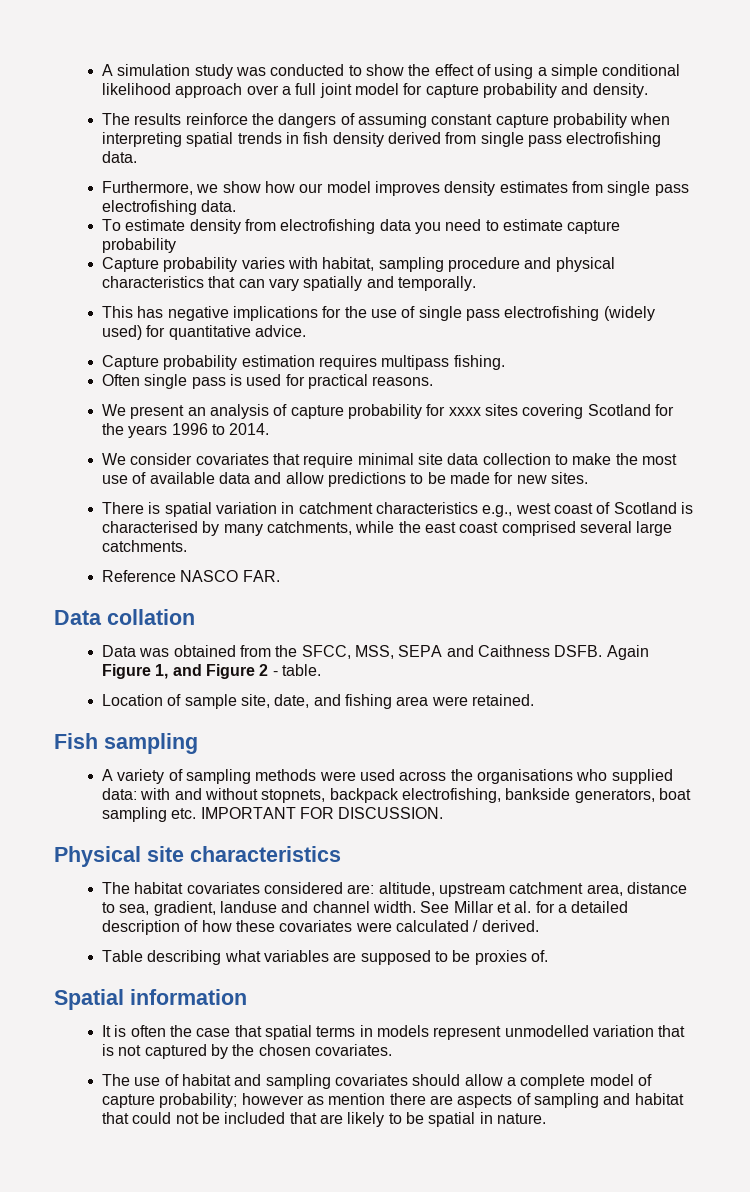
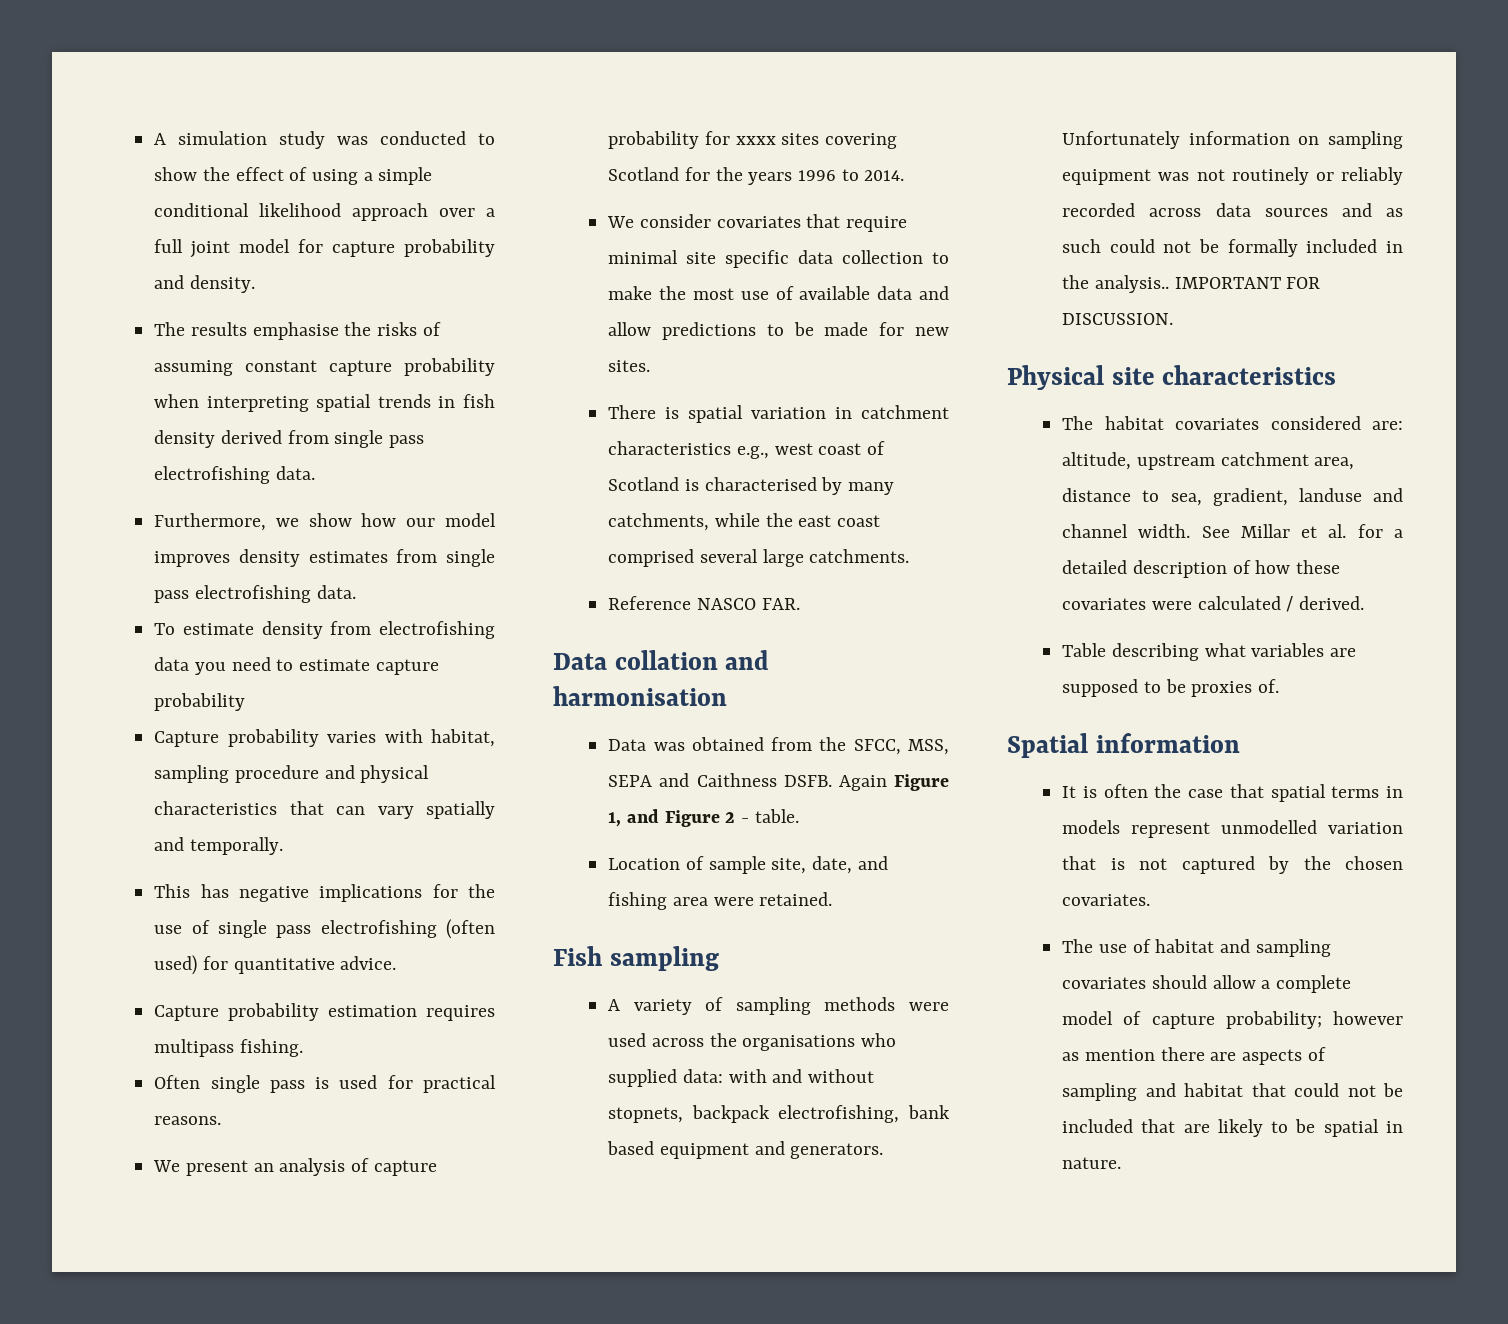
- The results reinforce the dangers of assuming constant capture probability when interpreting spatial trends in fish density derived from single pass electrofishing data.
+ The results emphasise the risks of assuming constant capture probability when interpreting spatial trends in fish density derived from single pass electrofishing data.
- This has negative implications for the use of single pass electrofishing (widely used) for quantitative advice.
+ This has negative implications for the use of single pass electrofishing (often used) for quantitative advice.
- We consider covariates that require minimal site data collection to make the most use of available data and allow predictions to be made for new sites.
+ We consider covariates that require minimal site specific data collection to make the most use of available data and allow predictions to be made for new sites.
- Data collation
+ Data collation and harmonisation
- A variety of sampling methods were used across the organisations who supplied data: with and without stopnets, backpack electrofishing, bankside generators, boat sampling etc. IMPORTANT FOR DISCUSSION.
+ A variety of sampling methods were used across the organisations who supplied data: with and without stopnets, backpack electrofishing, bank based equipment and generators. Unfortunately information on sampling equipment was not routinely or reliably recorded across data sources and as such could not be formally included in the analysis.. IMPORTANT FOR DISCUSSION.

